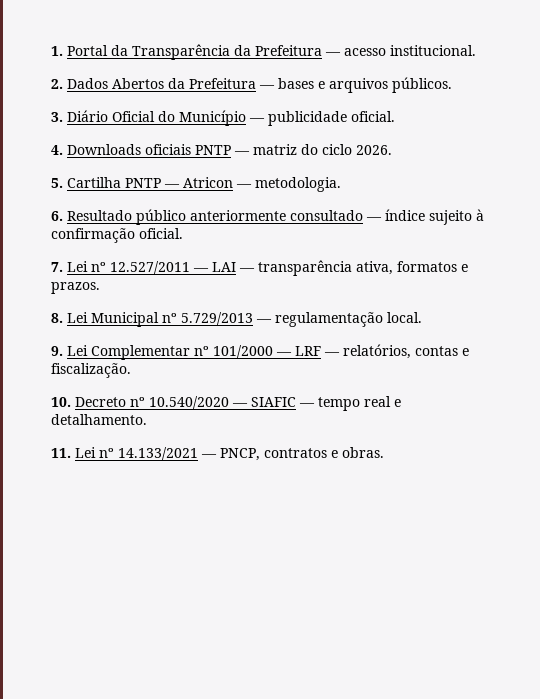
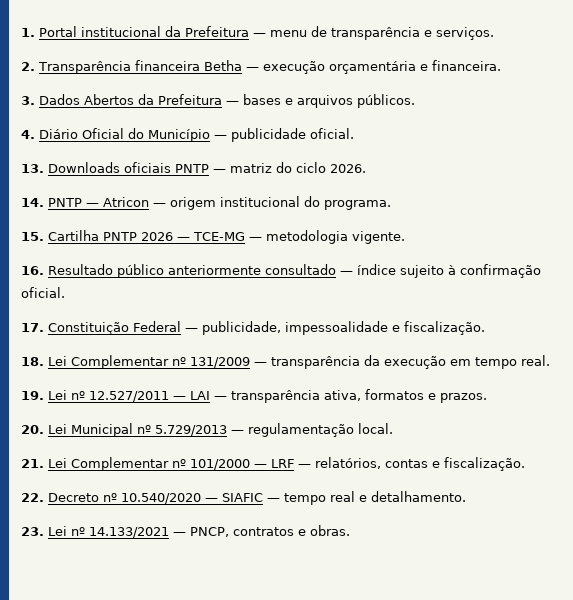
- 1. Portal da Transparência da Prefeitura — acesso institucional.
- 2. Dados Abertos da Prefeitura — bases e arquivos públicos.
+ 1. Portal institucional da Prefeitura — menu de transparência e serviços.
+ 2. Transparência financeira Betha — execução orçamentária e financeira.
+ 3. Dados Abertos da Prefeitura — bases e arquivos públicos.
- 3. Diário Oficial do Município — publicidade oficial.
+ 4. Diário Oficial do Município — publicidade oficial.
- 4. Downloads oficiais PNTP — matriz do ciclo 2026.
+ 13. Downloads oficiais PNTP — matriz do ciclo 2026.
- 5. Cartilha PNTP — Atricon — metodologia.
- 6. Resultado público anteriormente consultado — índice sujeito à confirmação oficial.
+ 14. PNTP — Atricon — origem institucional do programa.
+ 15. Cartilha PNTP 2026 — TCE-MG — metodologia vigente.
+ 16. Resultado público anteriormente consultado — índice sujeito à confirmação oficial.
- 7. Lei nº 12.527/2011 — LAI — transparência ativa, formatos e prazos.
+ 17. Constituição Federal — publicidade, impessoalidade e fiscalização.
+ 18. Lei Complementar nº 131/2009 — transparência da execução em tempo real.
+ 19. Lei nº 12.527/2011 — LAI — transparência ativa, formatos e prazos.
- 8. Lei Municipal nº 5.729/2013 — regulamentação local.
+ 20. Lei Municipal nº 5.729/2013 — regulamentação local.
- 9. Lei Complementar nº 101/2000 — LRF — relatórios, contas e fiscalização.
+ 21. Lei Complementar nº 101/2000 — LRF — relatórios, contas e fiscalização.
- 10. Decreto nº 10.540/2020 — SIAFIC — tempo real e detalhamento.
+ 22. Decreto nº 10.540/2020 — SIAFIC — tempo real e detalhamento.
- 11. Lei nº 14.133/2021 — PNCP, contratos e obras.
+ 23. Lei nº 14.133/2021 — PNCP, contratos e obras.

